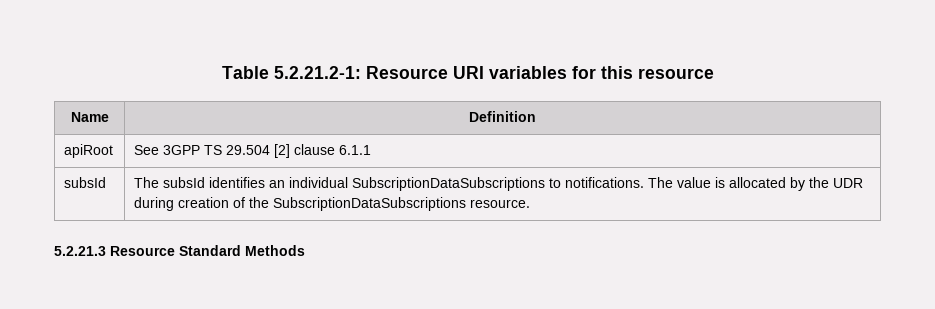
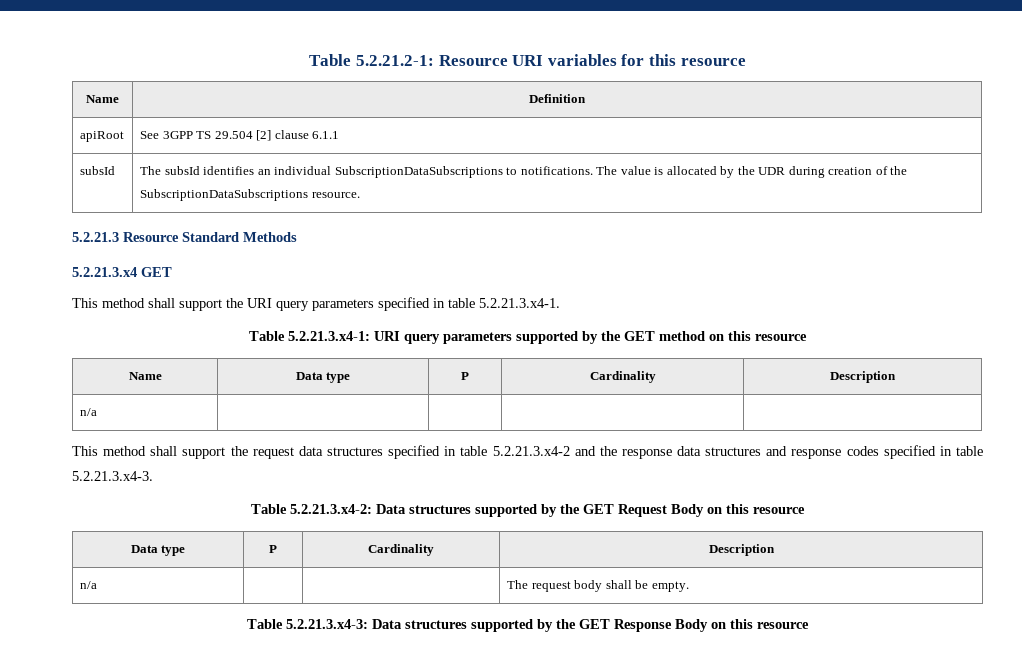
+ 5.2.21.3.x4 GET
+ This method shall support the URI query parameters specified in table 5.2.21.3.x4-1.
+ Table 5.2.21.3.x4-1: URI query parameters supported by the GET method on this resource
+ Name | Data type | P | Cardinality | Description
+ n/a | | | |
+ This method shall support the request data structures specified in table 5.2.21.3.x4-2 and the response data structures and response codes specified in table 5.2.21.3.x4-3.
+ Table 5.2.21.3.x4-2: Data structures supported by the GET Request Body on this resource
+ Data type | P | Cardinality | Description
+ n/a | | | The request body shall be empty.
+ Table 5.2.21.3.x4-3: Data structures supported by the GET Response Body on this resource

